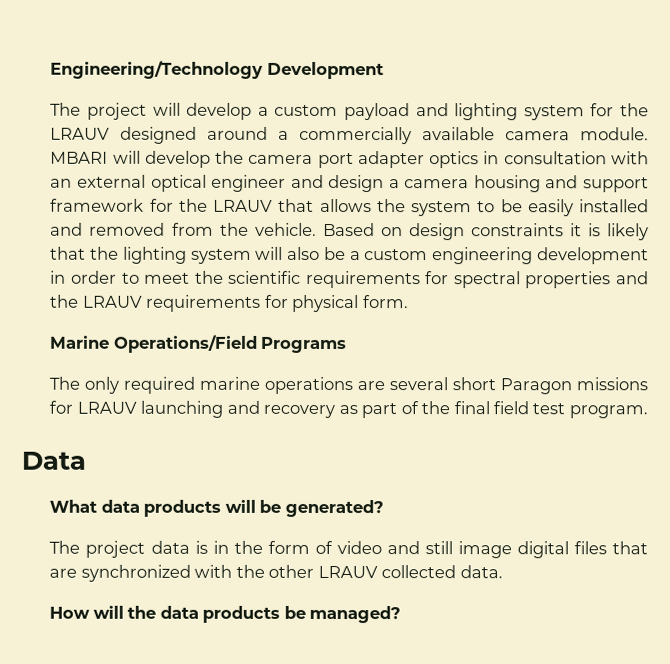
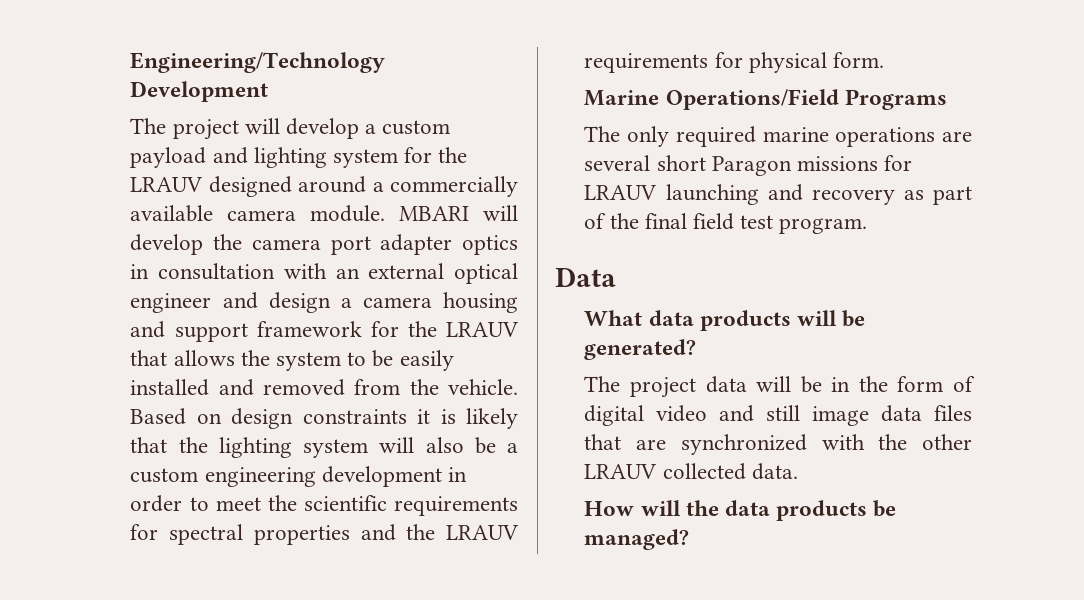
- The project data is in the form of video and still image digital files that are synchronized with the other LRAUV collected data.
+ The project data will be in the form of digital video and still image data files that are synchronized with the other LRAUV collected data.

